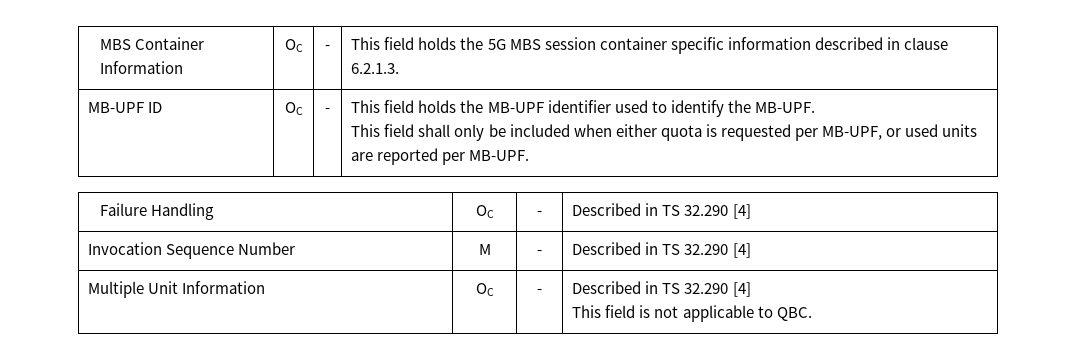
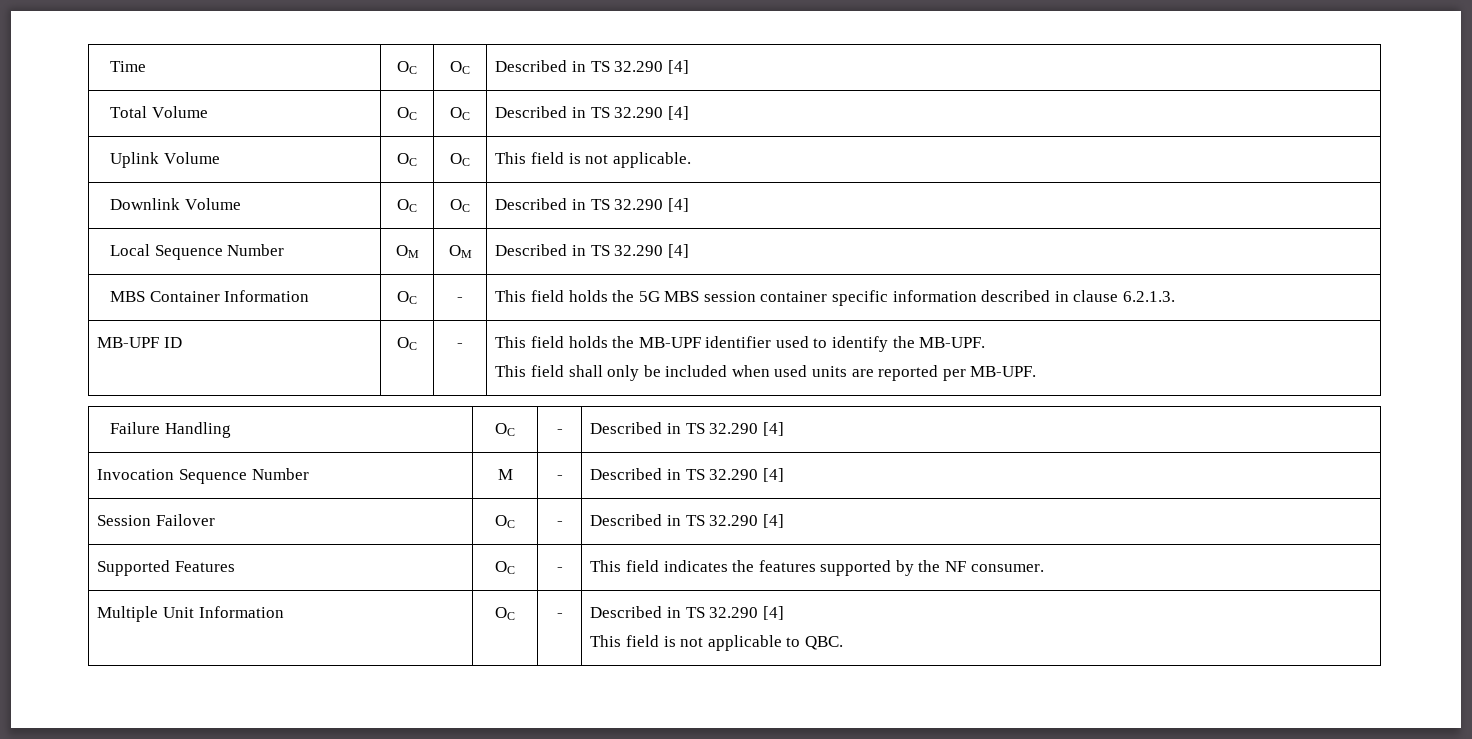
+ Time | OC | OC | Described in TS 32.290 [4]
+ Total Volume | OC | OC | Described in TS 32.290 [4]
+ Uplink Volume | OC | OC | This field is not applicable.
+ Downlink Volume | OC | OC | Described in TS 32.290 [4]
+ Local Sequence Number | OM | OM | Described in TS 32.290 [4]
  MB-UPF ID | OC | - | This field holds the MB-UPF identifier used to identify the MB-UPF.
- This field shall only be included when either quota is requested per MB-UPF, or used units are reported per MB-UPF.
+ This field shall only be included when used units are reported per MB-UPF.
+ Session Failover | OC | - | Described in TS 32.290 [4]
+ Supported Features | OC | - | This field indicates the features supported by the NF consumer.

